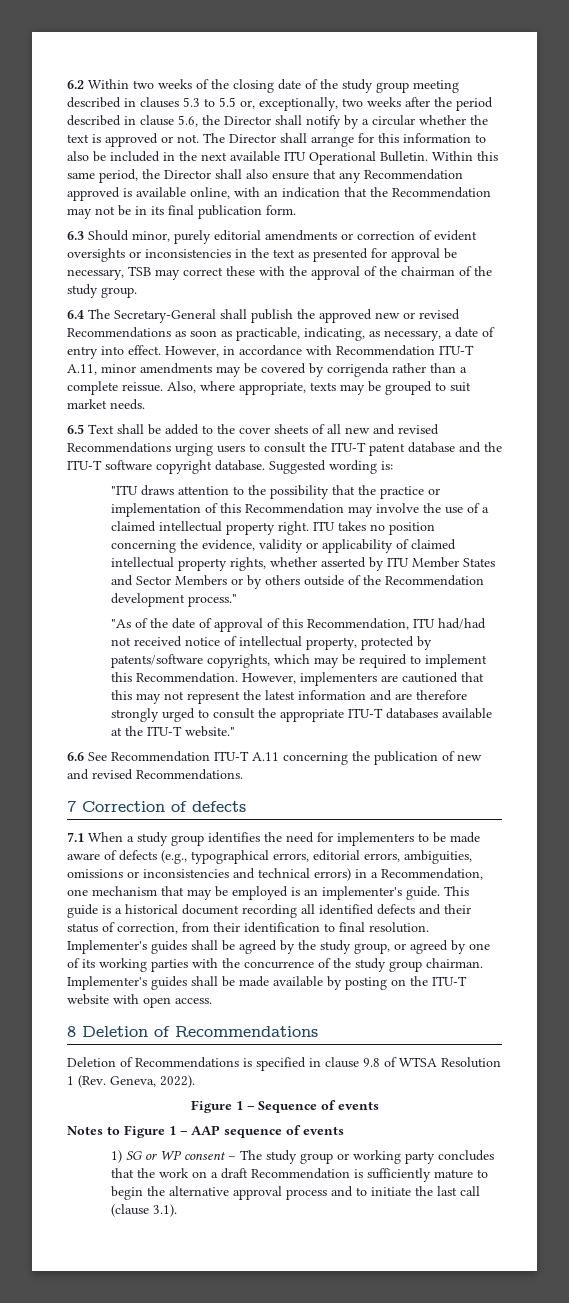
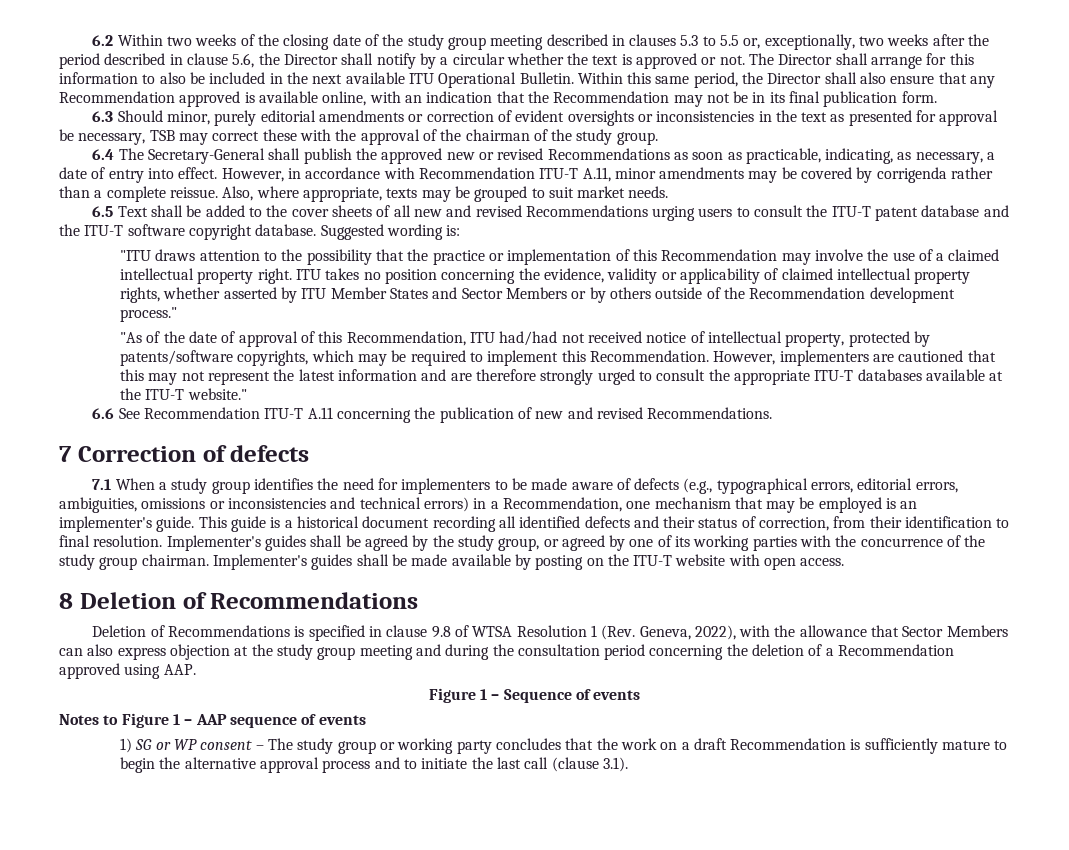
- Deletion of Recommendations is specified in clause 9.8 of WTSA Resolution 1 (Rev. Geneva, 2022).
+ Deletion of Recommendations is specified in clause 9.8 of WTSA Resolution 1 (Rev. Geneva, 2022), with the allowance that Sector Members can also express objection at the study group meeting and during the consultation period concerning the deletion of a Recommendation approved using AAP.

